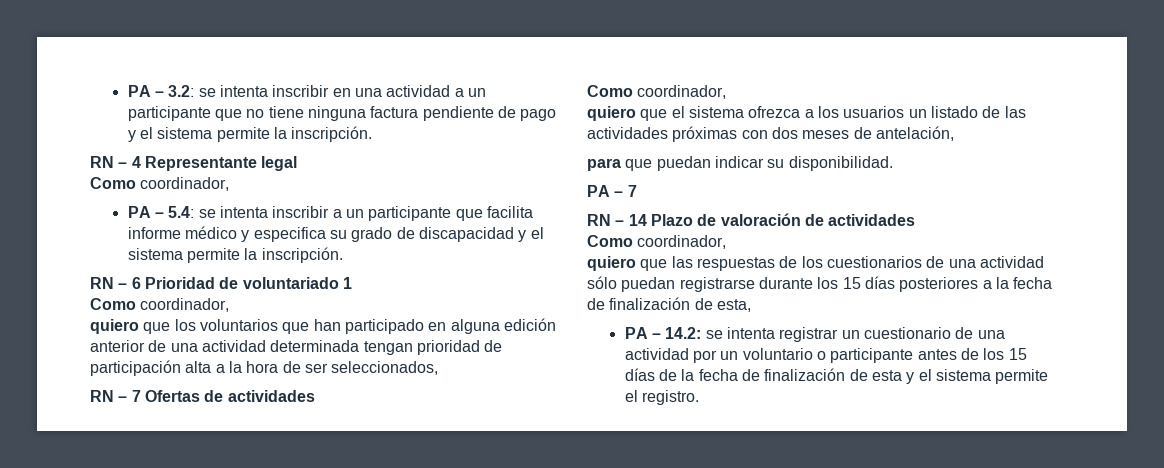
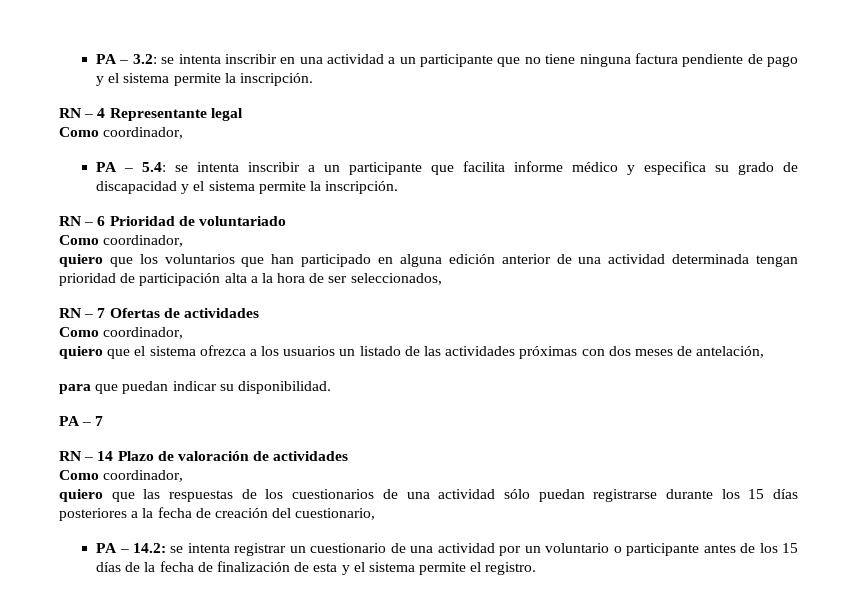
- RN – 6 Prioridad de voluntariado 1
+ RN – 6 Prioridad de voluntariado
- quiero que las respuestas de los cuestionarios de una actividad sólo puedan registrarse durante los 15 días posteriores a la fecha de finalización de esta,
+ quiero que las respuestas de los cuestionarios de una actividad sólo puedan registrarse durante los 15 días posteriores a la fecha de creación del cuestionario,

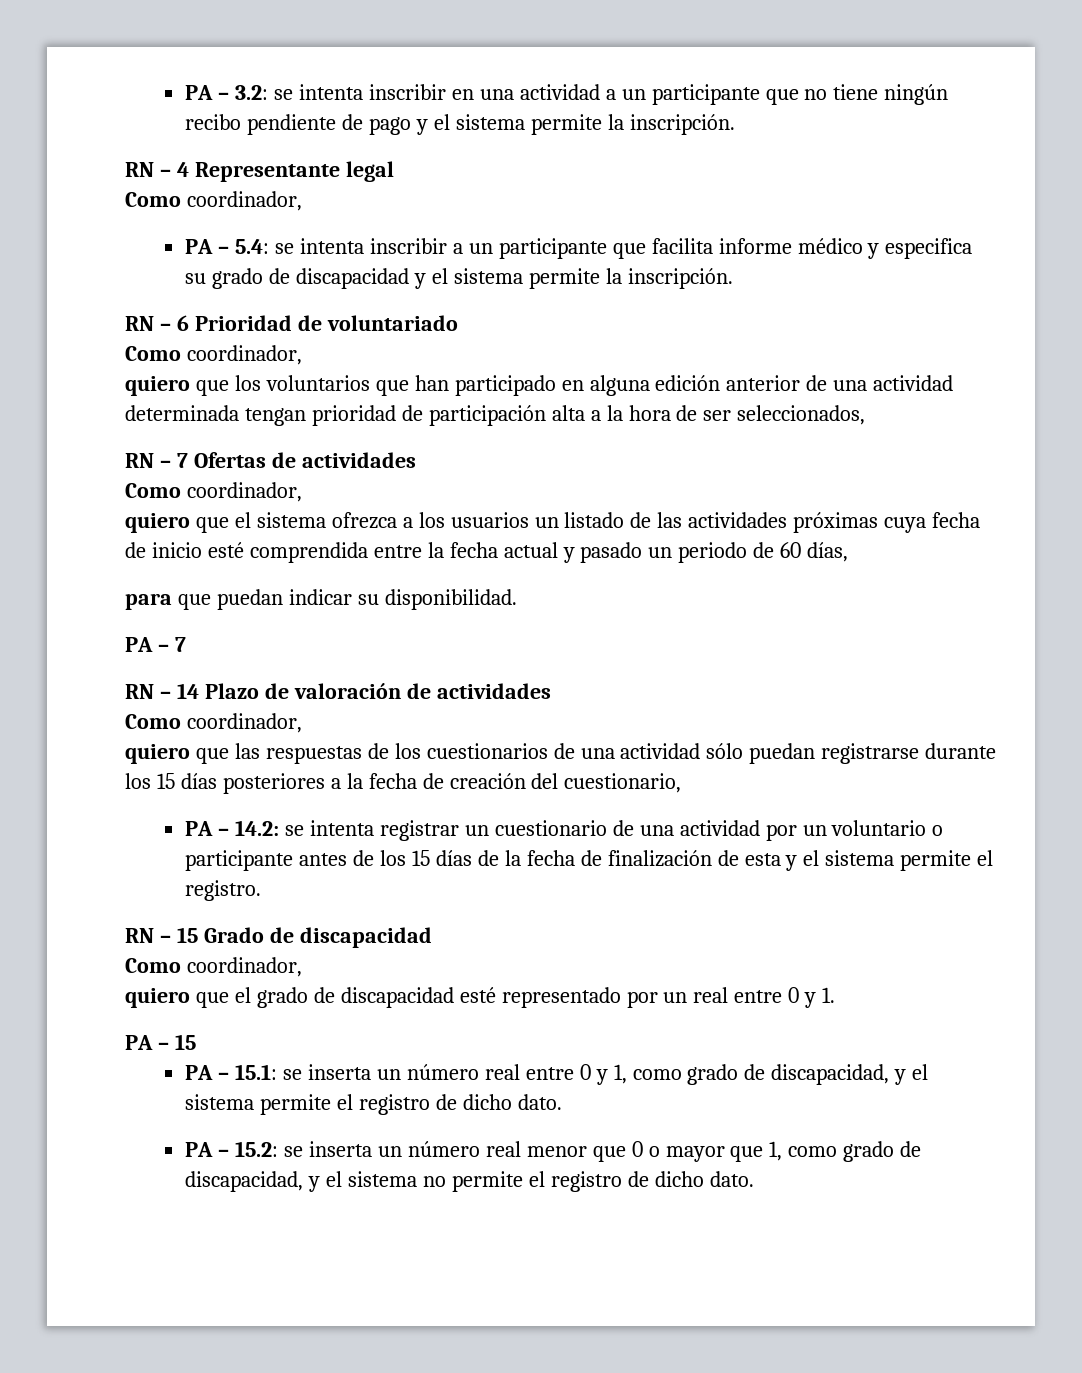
- PA – 3.2: se intenta inscribir en una actividad a un participante que no tiene ninguna factura pendiente de pago y el sistema permite la inscripción.
+ PA – 3.2: se intenta inscribir en una actividad a un participante que no tiene ningún recibo pendiente de pago y el sistema permite la inscripción.
- quiero que el sistema ofrezca a los usuarios un listado de las actividades próximas con dos meses de antelación,
+ quiero que el sistema ofrezca a los usuarios un listado de las actividades próximas cuya fecha de inicio esté comprendida entre la fecha actual y pasado un periodo de 60 días,
+ RN – 15 Grado de discapacidad
+ Como coordinador,
+ quiero que el grado de discapacidad esté representado por un real entre 0 y 1.
+ PA – 15
+ PA – 15.1: se inserta un número real entre 0 y 1, como grado de discapacidad, y el sistema permite el registro de dicho dato.
+ PA – 15.2: se inserta un número real menor que 0 o mayor que 1, como grado de discapacidad, y el sistema no permite el registro de dicho dato.

